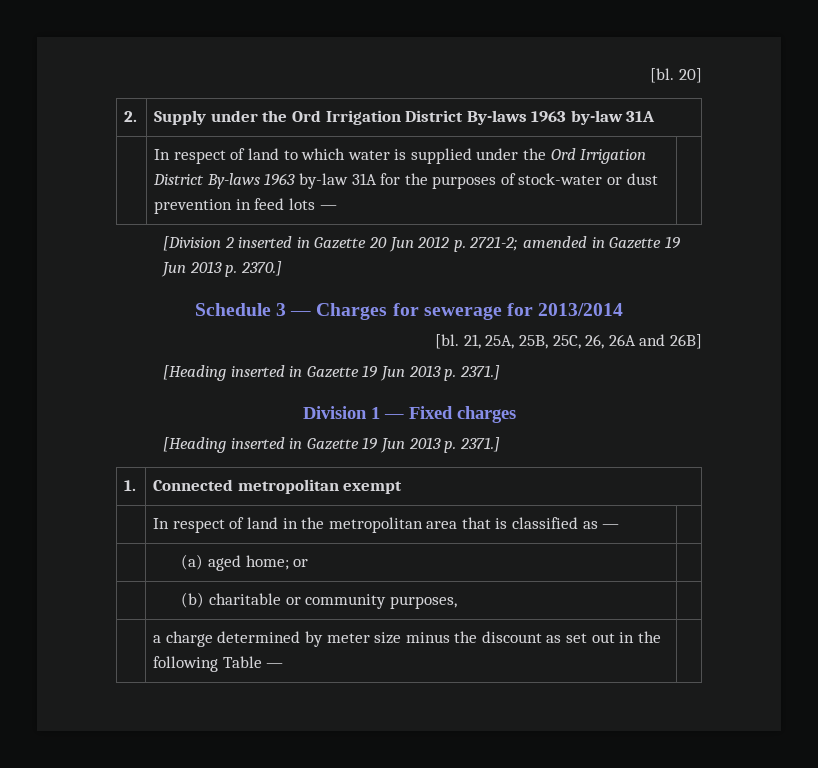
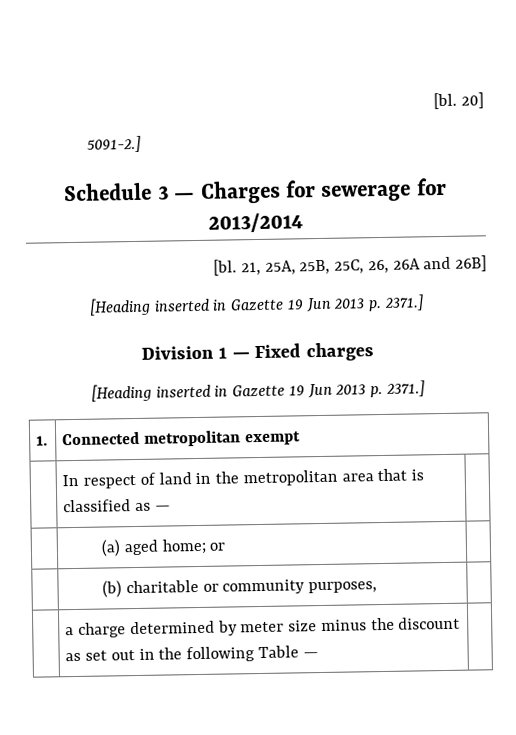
- 2. | Supply under the Ord Irrigation District By-laws 1963 by-law 31A
- | In respect of land to which water is supplied under the Ord Irrigation District By-laws 1963 by-law 31A for the purposes of stock-water or dust prevention in feed lots — |
- [Division 2 inserted in Gazette 20 Jun 2012 p. 2721-2; amended in Gazette 19 Jun 2013 p. 2370.]
+ 5091-2.]

